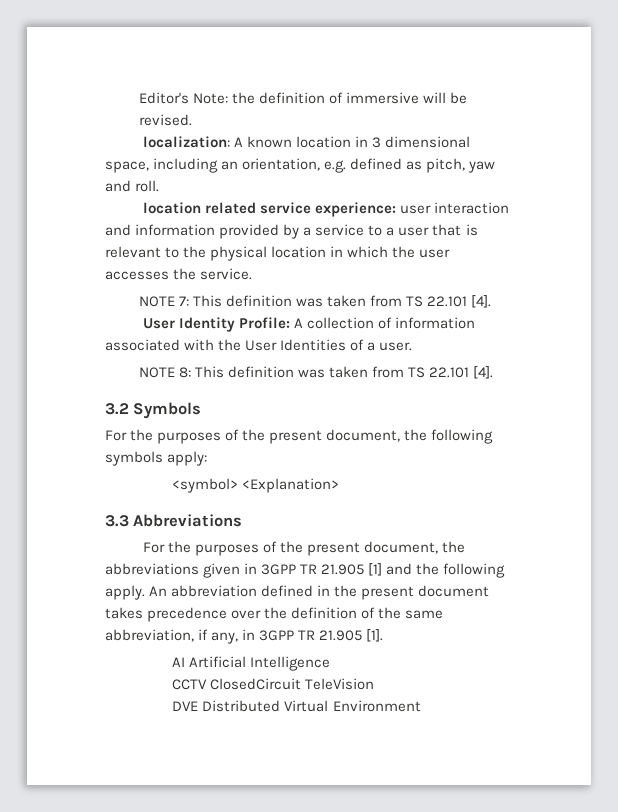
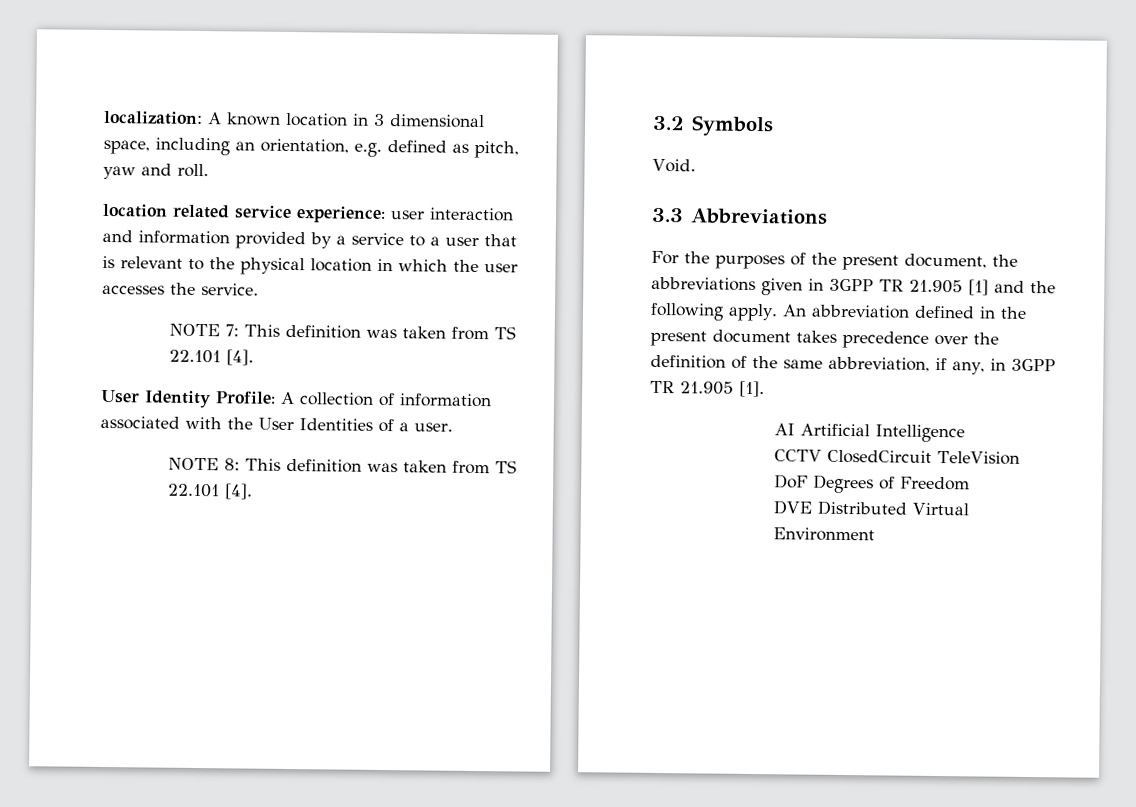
- Editor's Note: the definition of immersive will be revised.
- For the purposes of the present document, the following symbols apply:
- <symbol> <Explanation>
+ Void.
+ DoF Degrees of Freedom

